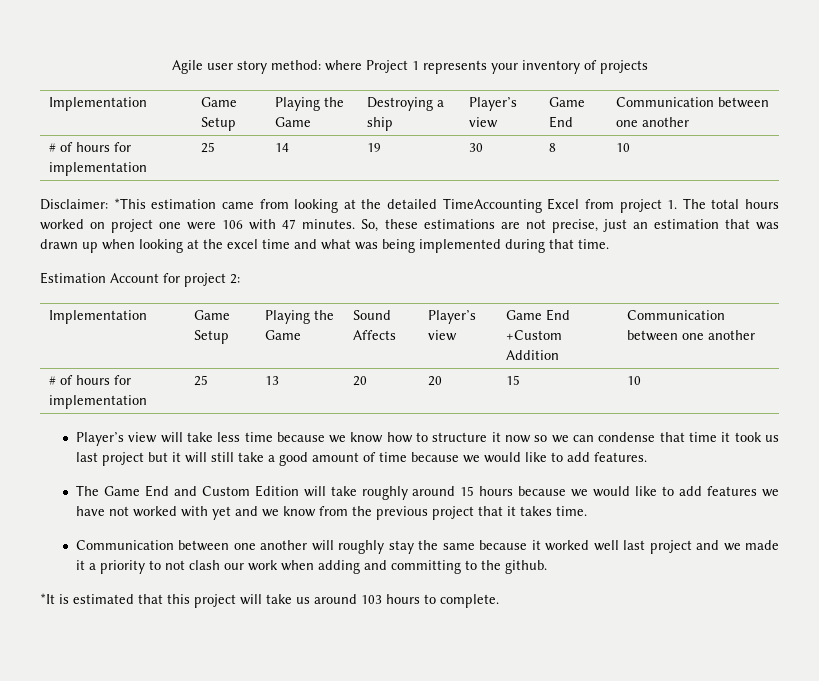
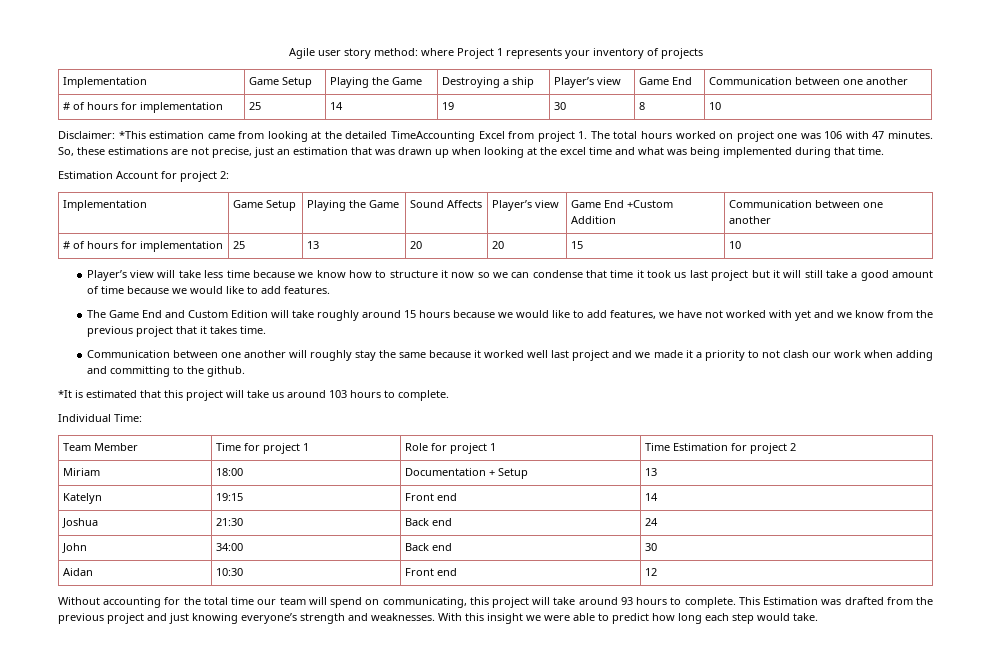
- Disclaimer: *This estimation came from looking at the detailed TimeAccounting Excel from project 1. The total hours worked on project one were 106 with 47 minutes.
+ Disclaimer: *This estimation came from looking at the detailed TimeAccounting Excel from project 1. The total hours worked on project one was 106 with 47 minutes.
- The Game End and Custom Edition will take roughly around 15 hours because we would like to add features we have not worked with yet and we know from the previous project that it takes time.
+ The Game End and Custom Edition will take roughly around 15 hours because we would like to add features, we have not worked with yet and we know from the previous project that it takes time.
+ Individual Time:
+ Team Member | Time for project 1 | Role for project 1 | Time Estimation for project 2
+ Miriam | 18:00 | Documentation + Setup | 13
+ Katelyn | 19:15 | Front end | 14
+ Joshua | 21:30 | Back end | 24
+ John | 34:00 | Back end | 30
+ Aidan | 10:30 | Front end | 12
+ Without accounting for the total time our team will spend on communicating, this project will take around 93 hours to complete. This Estimation was drafted from the previous project and just knowing everyone’s strength and weaknesses. With this insight we were able to predict how long each step would take.

